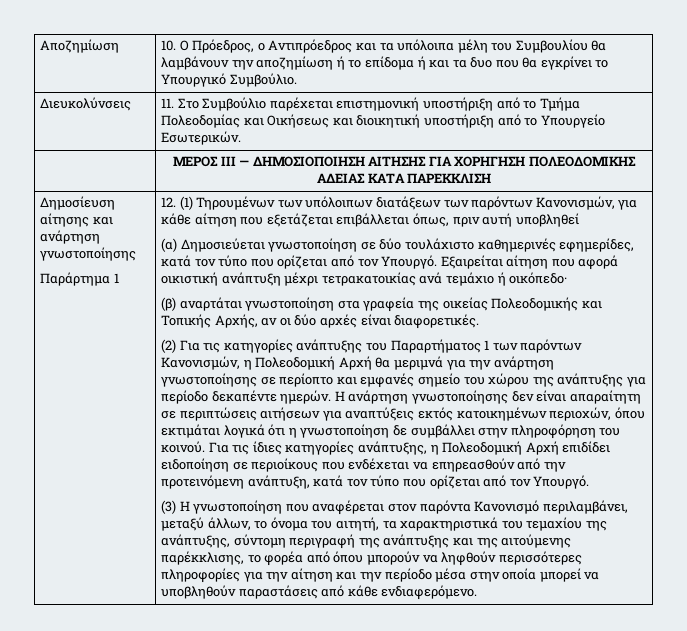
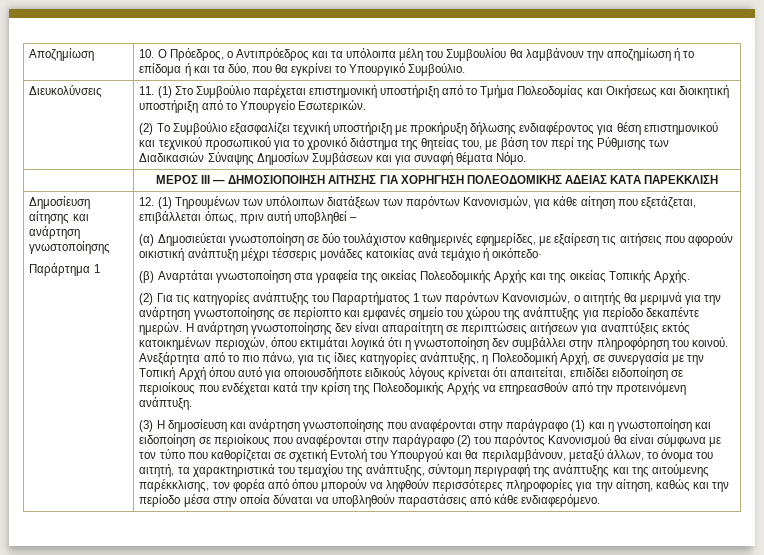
- Αποζημίωση | 10. Ο Πρόεδρος, ο Αντιπρόεδρος και τα υπόλοιπα μέλη του Συμβουλίου θα λαμβάνουν την αποζημίωση ή το επίδομα ή και τα δυο που θα εγκρίνει το Υπουργικό Συμβούλιο.
+ Αποζημίωση | 10. Ο Πρόεδρος, ο Αντιπρόεδρος και τα υπόλοιπα μέλη του Συμβουλίου θα λαμβάνουν την αποζημίωση ή το επίδομα ή και τα δύο, που θα εγκρίνει το Υπουργικό Συμβούλιο.
- 11. Στο Συμβούλιο παρέχεται επιστημονική υποστήριξη από το Τμήμα Πολεοδομίας και Οικήσεως και διοικητική υποστήριξη από το Υπουργείο Εσωτερικών.
+ 11. (1) Στο Συμβούλιο παρέχεται επιστημονική υποστήριξη από το Τμήμα Πολεοδομίας και Οικήσεως και διοικητική υποστήριξη από το Υπουργείο Εσωτερικών.
+ (2) Το Συμβούλιο εξασφαλίζει τεχνική υποστήριξη με προκήρυξη δήλωσης ενδιαφέροντος για θέση επιστημονικού και τεχνικού προσωπικού για το χρονικό διάστημα της θητείας του, με βάση τον περί της Ρύθμισης των Διαδικασιών Σύναψης Δημοσίων Συμβάσεων και για συναφή θέματα Νόμο.
- 12. (1) Τηρουμένων των υπόλοιπων διατάξεων των παρόντων Κανονισμών, για κάθε αίτηση που εξετάζεται επιβάλλεται όπως, πριν αυτή υποβληθεί
+ 12. (1) Τηρουμένων των υπόλοιπων διατάξεων των παρόντων Κανονισμών, για κάθε αίτηση που εξετάζεται, επιβάλλεται όπως, πριν αυτή υποβληθεί –
- (α) Δημοσιεύεται γνωστοποίηση σε δύο τουλάχιστο καθημερινές εφημερίδες, κατά τον τύπο που ορίζεται από τον Υπουργό. Εξαιρείται αίτηση που αφορά οικιστική ανάπτυξη μέχρι τετρακατοικίας ανά τεμάχιο ή οικόπεδο·
+ (α) Δημοσιεύεται γνωστοποίηση σε δύο τουλάχιστον καθημερινές εφημερίδες, με εξαίρεση τις αιτήσεις που αφορούν οικιστική ανάπτυξη μέχρι τέσσερις μονάδες κατοικίας ανά τεμάχιο ή οικόπεδο·
- (β) αναρτάται γνωστοποίηση στα γραφεία της οικείας Πολεοδομικής και Τοπικής Αρχής, αν οι δύο αρχές είναι διαφορετικές.
+ (β) Αναρτάται γνωστοποίηση στα γραφεία της οικείας Πολεοδομικής Αρχής και της οικείας Τοπικής Αρχής.
- (2) Για τις κατηγορίες ανάπτυξης του Παραρτήματος 1 των παρόντων Κανονισμών, η Πολεοδομική Αρχή θα μεριμνά για την ανάρτηση γνωστοποίησης σε περίοπτο και εμφανές σημείο του χώρου της ανάπτυξης για περίοδο δεκαπέντε ημερών.
+ (2) Για τις κατηγορίες ανάπτυξης του Παραρτήματος 1 των παρόντων Κανονισμών, ο αιτητής θα μεριμνά για την ανάρτηση γνωστοποίησης σε περίοπτο και εμφανές σημείο του χώρου της ανάπτυξης για περίοδο δεκαπέντε ημερών.
- Η ανάρτηση γνωστοποίησης δεν είναι απαραίτητη σε περιπτώσεις αιτήσεων για αναπτύξεις εκτός κατοικημένων περιοχών, όπου εκτιμάται λογικά ότι η γνωστοποίηση δε συμβάλλει στην πληροφόρηση του κοινού.
+ Η ανάρτηση γνωστοποίησης δεν είναι απαραίτητη σε περιπτώσεις αιτήσεων για αναπτύξεις εκτός κατοικημένων περιοχών, όπου εκτιμάται λογικά ότι η γνωστοποίηση δεν συμβάλλει στην πληροφόρηση του κοινού.
- Για τις ίδιες κατηγορίες ανάπτυξης, η Πολεοδομική Αρχή επιδίδει ειδοποίηση σε περιοίκους που ενδέχεται να επηρεασθούν από την προτεινόμενη ανάπτυξη, κατά τον τύπο που ορίζεται από τον Υπουργό.
- (3) Η γνωστοποίηση που αναφέρεται στον παρόντα Κανονισμό περιλαμβάνει, μεταξύ άλλων, το όνομα του αιτητή, τα χαρακτηριστικά του τεμαχίου της ανάπτυξης, σύντομη περιγραφή της ανάπτυξης και της αιτούμενης παρέκκλισης, το φορέα από όπου μπορούν να ληφθούν περισσότερες πληροφορίες για την αίτηση και την περίοδο μέσα στην οποία μπορεί να υποβληθούν παραστάσεις από κάθε ενδιαφερόμενο.
+ Ανεξάρτητα από το πιο πάνω, για τις ίδιες κατηγορίες ανάπτυξης, η Πολεοδομική Αρχή, σε συνεργασία με την Τοπική Αρχή όπου αυτό για οποιουσδήποτε ειδικούς λόγους κρίνεται ότι απαιτείται, επιδίδει ειδοποίηση σε περιοίκους που ενδέχεται κατά την κρίση της Πολεοδομικής Αρχής να επηρεασθούν από την προτεινόμενη ανάπτυξη.
+ (3) Η δημοσίευση και ανάρτηση γνωστοποίησης που αναφέρονται στην παράγραφο (1) και η γνωστοποίηση και ειδοποίηση σε περιοίκους που αναφέρονται στην παράγραφο (2) του παρόντος Κανονισμού θα είναι σύμφωνα με τον τύπο που καθορίζεται σε σχετική Εντολή του Υπουργού και θα περιλαμβάνουν, μεταξύ άλλων, το όνομα του αιτητή, τα χαρακτηριστικά του τεμαχίου της ανάπτυξης, σύντομη περιγραφή της ανάπτυξης και της αιτούμενης παρέκκλισης, τον φορέα από όπου μπορούν να ληφθούν περισσότερες πληροφορίες για την αίτηση, καθώς και την περίοδο μέσα στην οποία δύναται να υποβληθούν παραστάσεις από κάθε ενδιαφερόμενο.

